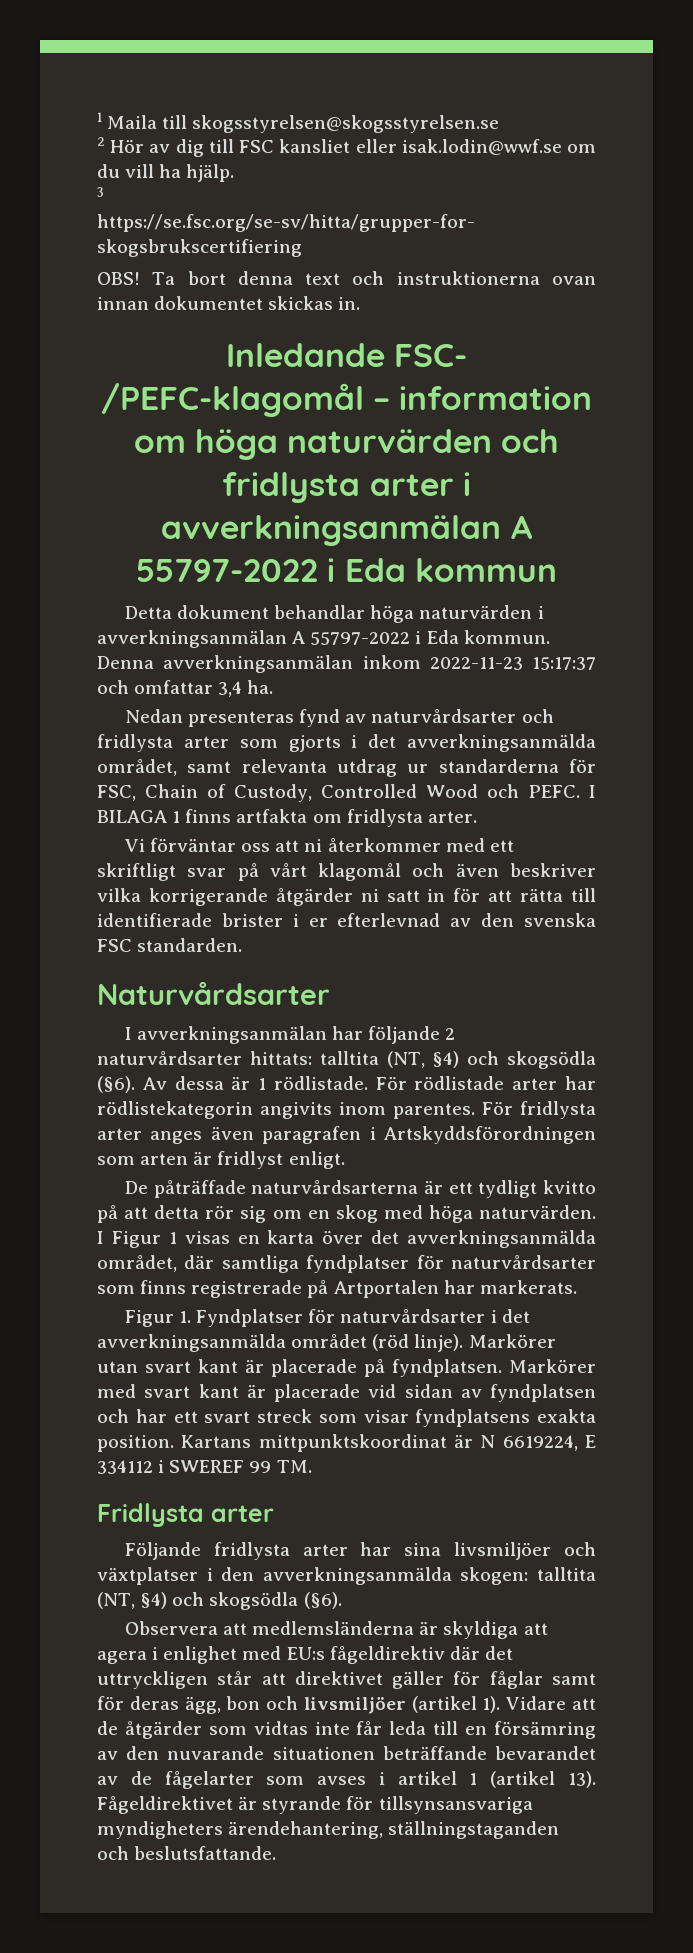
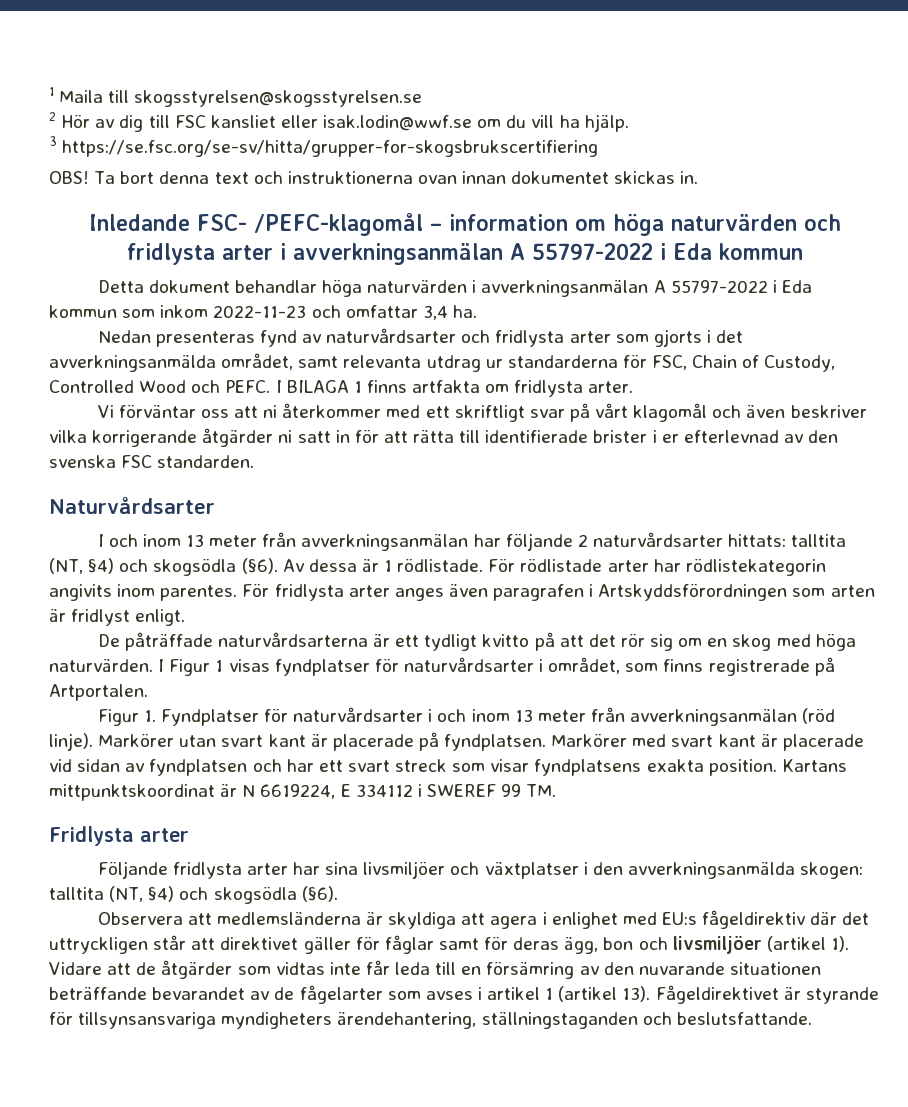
- Detta dokument behandlar höga naturvärden i avverkningsanmälan A 55797-2022 i Eda kommun. Denna avverkningsanmälan inkom 2022-11-23 15:17:37 och omfattar 3,4 ha.
+ Detta dokument behandlar höga naturvärden i avverkningsanmälan A 55797-2022 i Eda kommun som inkom 2022-11-23 och omfattar 3,4 ha.
- I avverkningsanmälan har följande 2 naturvårdsarter hittats: talltita (NT, §4) och skogsödla (§6).
+ I och inom 13 meter från avverkningsanmälan har följande 2 naturvårdsarter hittats: talltita (NT, §4) och skogsödla (§6).
- De påträffade naturvårdsarterna är ett tydligt kvitto på att detta rör sig om en skog med höga naturvärden.
+ De påträffade naturvårdsarterna är ett tydligt kvitto på att det rör sig om en skog med höga naturvärden.
- I Figur 1 visas en karta över det avverkningsanmälda området, där samtliga fyndplatser för naturvårdsarter som finns registrerade på Artportalen har markerats.
+ I Figur 1 visas fyndplatser för naturvårdsarter i området, som finns registrerade på Artportalen.
- Figur 1. Fyndplatser för naturvårdsarter i det avverkningsanmälda området (röd linje).
+ Figur 1. Fyndplatser för naturvårdsarter i och inom 13 meter från avverkningsanmälan (röd linje).

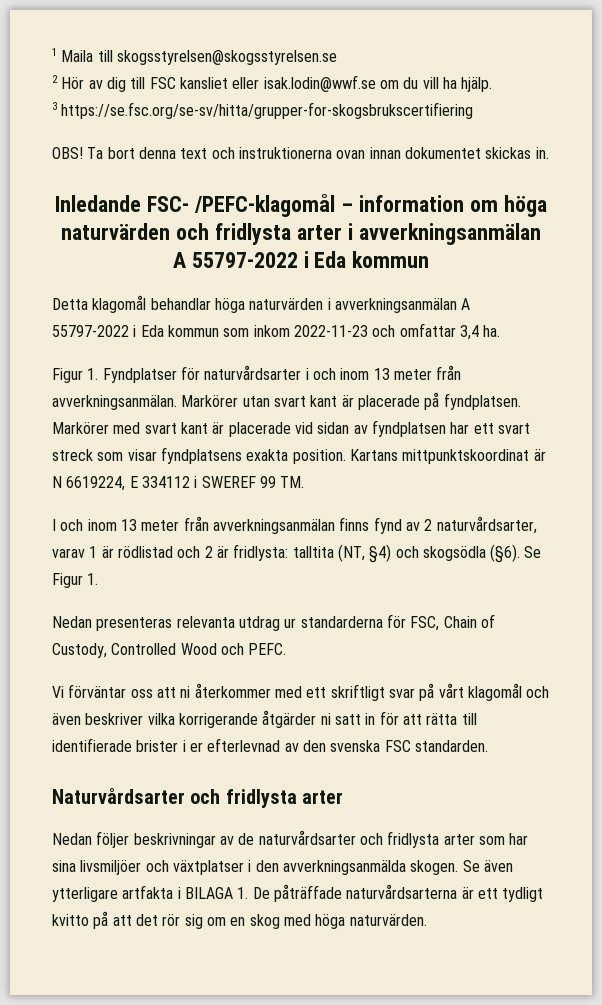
- Detta dokument behandlar höga naturvärden i avverkningsanmälan A 55797-2022 i Eda kommun som inkom 2022-11-23 och omfattar 3,4 ha.
+ Detta klagomål behandlar höga naturvärden i avverkningsanmälan A 55797-2022 i Eda kommun som inkom 2022-11-23 och omfattar 3,4 ha.
- Nedan presenteras fynd av naturvårdsarter och fridlysta arter som gjorts i det avverkningsanmälda området, samt relevanta utdrag ur standarderna för FSC, Chain of Custody, Controlled Wood och PEFC. I BILAGA 1 finns artfakta om fridlysta arter.
+ Figur 1. Fyndplatser för naturvårdsarter i och inom 13 meter från avverkningsanmälan. Markörer utan svart kant är placerade på fyndplatsen. Markörer med svart kant är placerade vid sidan av fyndplatsen har ett svart streck som visar fyndplatsens exakta position. Kartans mittpunktskoordinat är N 6619224, E 334112 i SWEREF 99 TM.
+ I och inom 13 meter från avverkningsanmälan finns fynd av 2 naturvårdsarter, varav 1 är rödlistad och 2 är fridlysta: talltita (NT, §4) och skogsödla (§6). Se Figur 1.
+ Nedan presenteras relevanta utdrag ur standarderna för FSC, Chain of Custody, Controlled Wood och PEFC.
- Naturvårdsarter
- I och inom 13 meter från avverkningsanmälan har följande 2 naturvårdsarter hittats: talltita (NT, §4) och skogsödla (§6). Av dessa är 1 rödlistade. För rödlistade arter har rödlistekategorin angivits inom parentes. För fridlysta arter anges även paragrafen i Artskyddsförordningen som arten är fridlyst enligt.
- De påträffade naturvårdsarterna är ett tydligt kvitto på att det rör sig om en skog med höga naturvärden. I Figur 1 visas fyndplatser för naturvårdsarter i området, som finns registrerade på Artportalen.
- Figur 1. Fyndplatser för naturvårdsarter i och inom 13 meter från avverkningsanmälan (röd linje). Markörer utan svart kant är placerade på fyndplatsen. Markörer med svart kant är placerade vid sidan av fyndplatsen och har ett svart streck som visar fyndplatsens exakta position. Kartans mittpunktskoordinat är N 6619224, E 334112 i SWEREF 99 TM.
- Fridlysta arter
- Följande fridlysta arter har sina livsmiljöer och växtplatser i den avverkningsanmälda skogen: talltita (NT, §4) och skogsödla (§6).
- Observera att medlemsländerna är skyldiga att agera i enlighet med EU:s fågeldirektiv där det uttryckligen står att direktivet gäller för fåglar samt för deras ägg, bon och livsmiljöer (artikel 1). Vidare att de åtgärder som vidtas inte får leda till en försämring av den nuvarande situationen beträffande bevarandet av de fågelarter som avses i artikel 1 (artikel 13). Fågeldirektivet är styrande för tillsynsansvariga myndigheters ärendehantering, ställningstaganden och beslutsfattande.
+ Naturvårdsarter och fridlysta arter
+ Nedan följer beskrivningar av de naturvårdsarter och fridlysta arter som har sina livsmiljöer och växtplatser i den avverkningsanmälda skogen. Se även ytterligare artfakta i BILAGA 1. De påträffade naturvårdsarterna är ett tydligt kvitto på att det rör sig om en skog med höga naturvärden.

